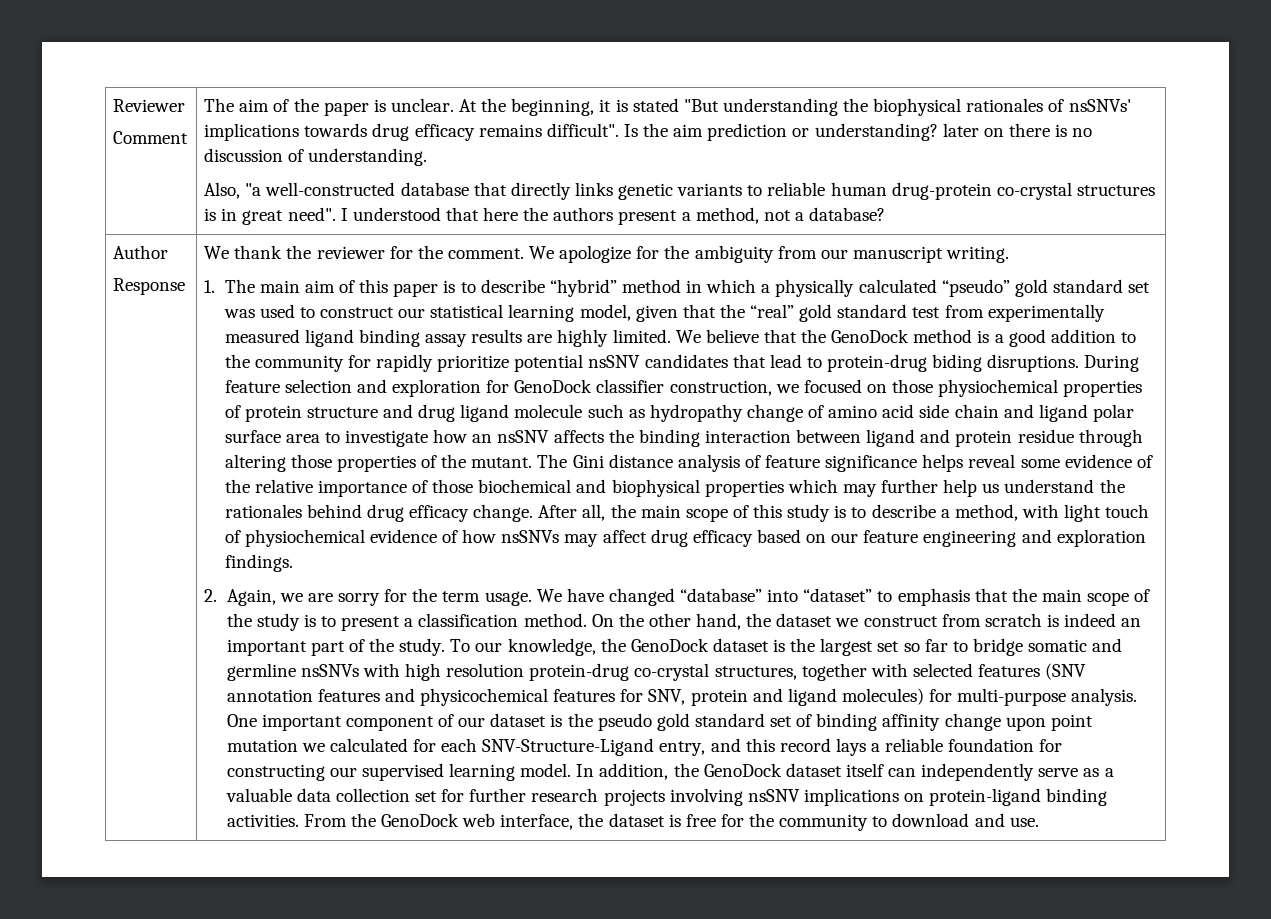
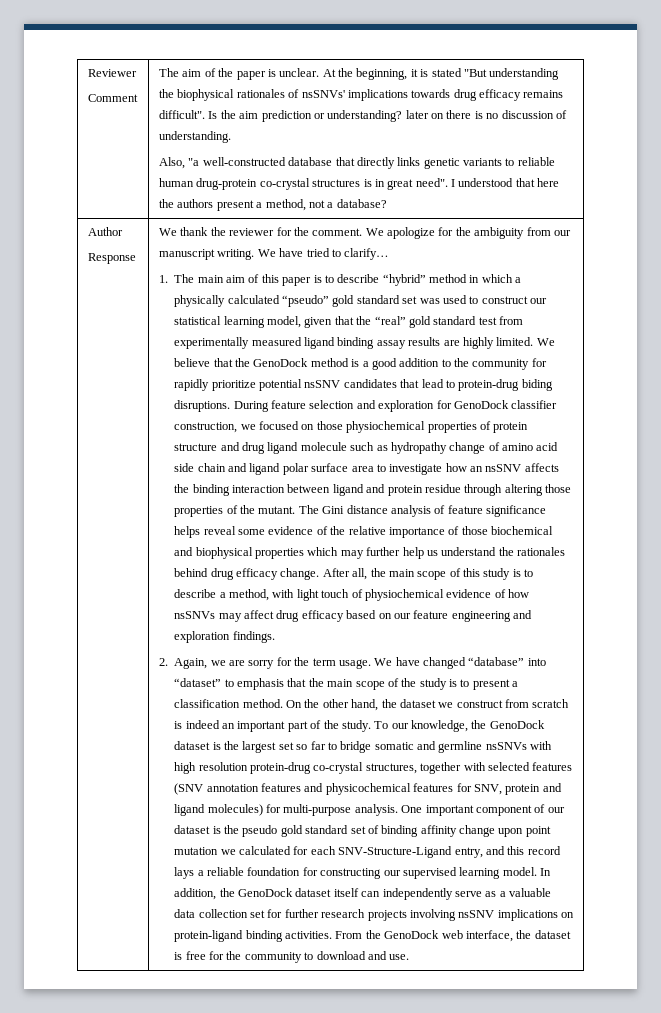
+ We have tried to clarify…

